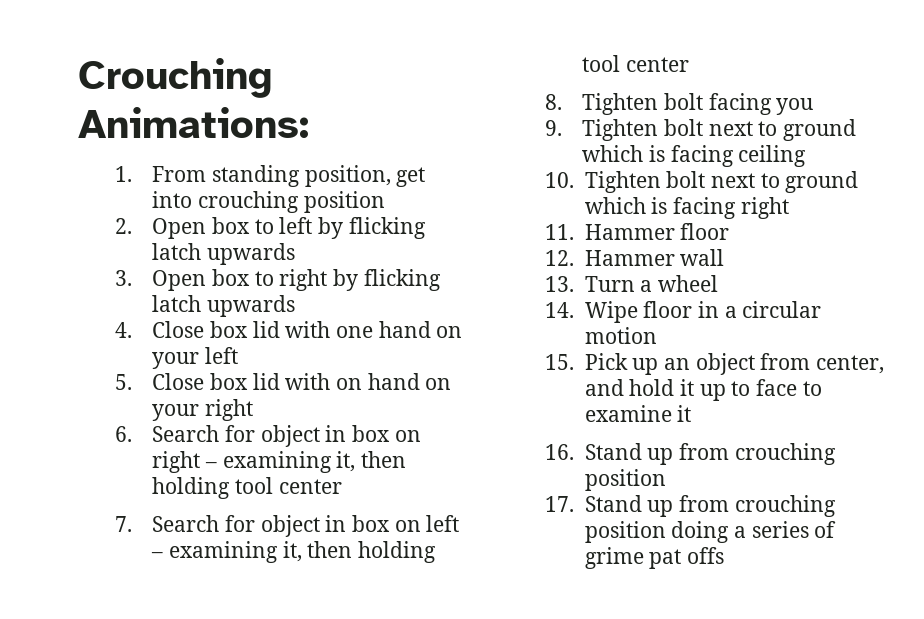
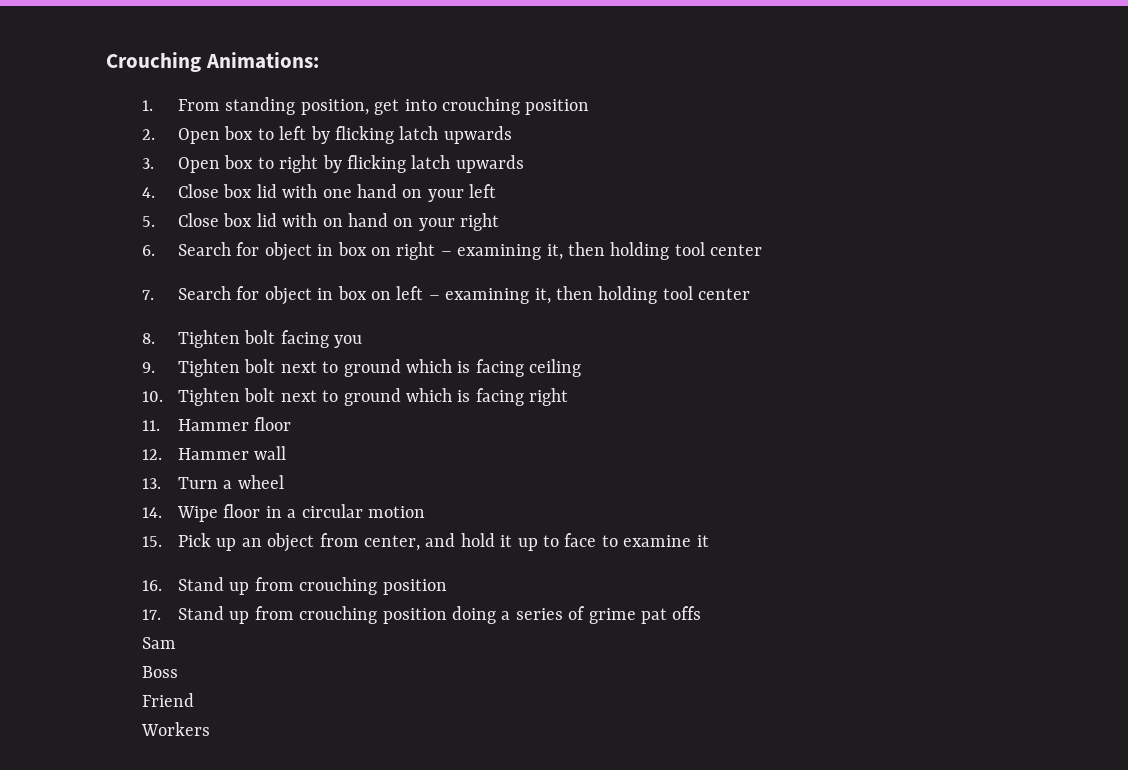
+ Sam
+ Boss
+ Friend
+ Workers

